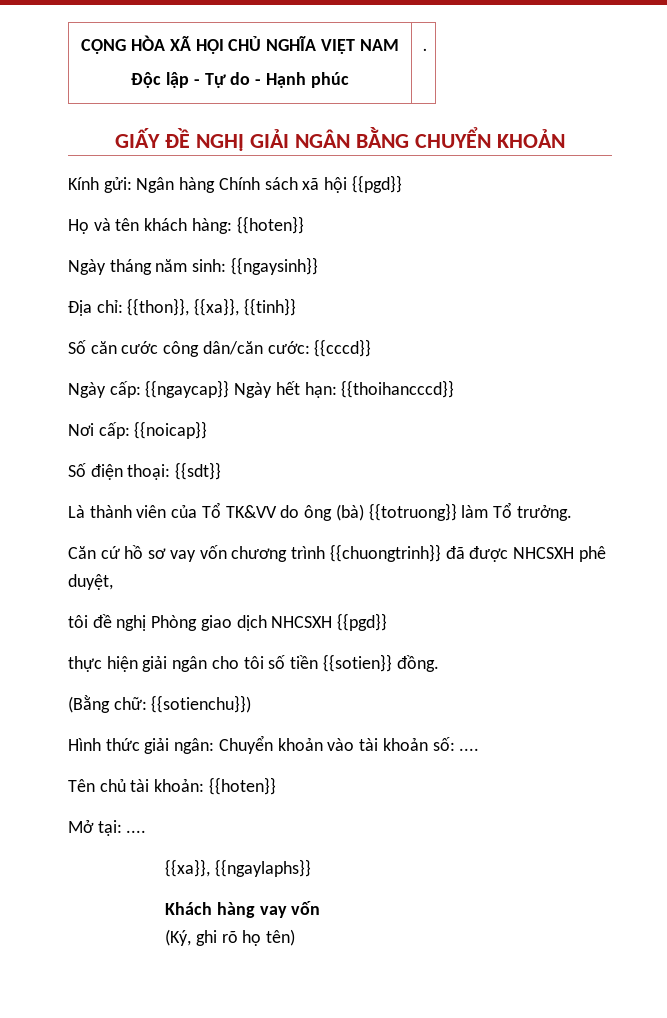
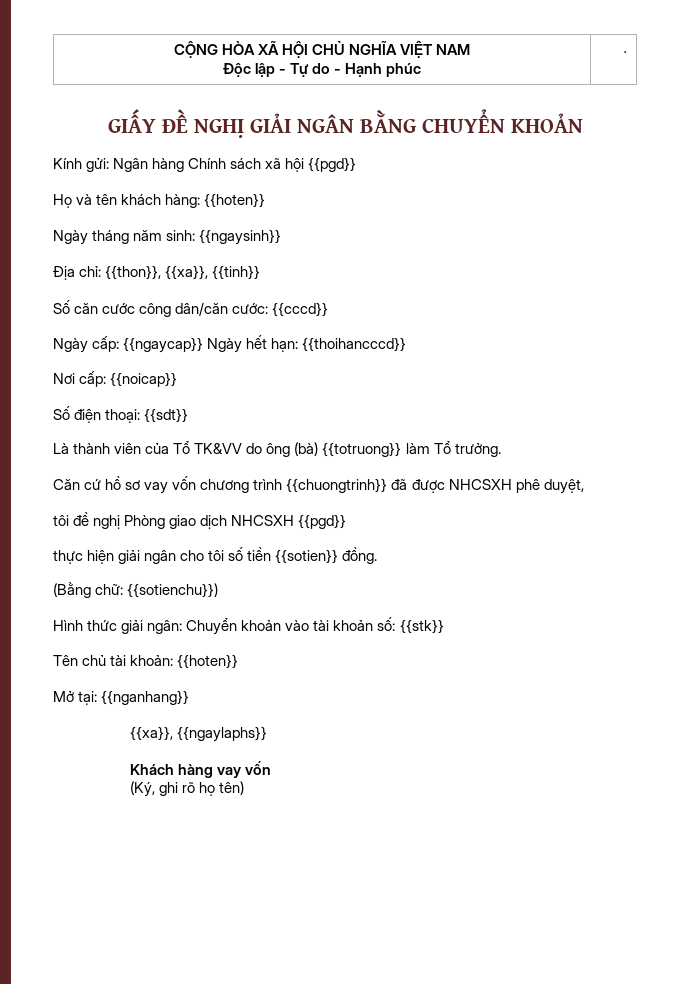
- Hình thức giải ngân: Chuyển khoản vào tài khoản số: ....
+ Hình thức giải ngân: Chuyển khoản vào tài khoản số: {{stk}}
- Mở tại: ....
+ Mở tại: {{nganhang}}

